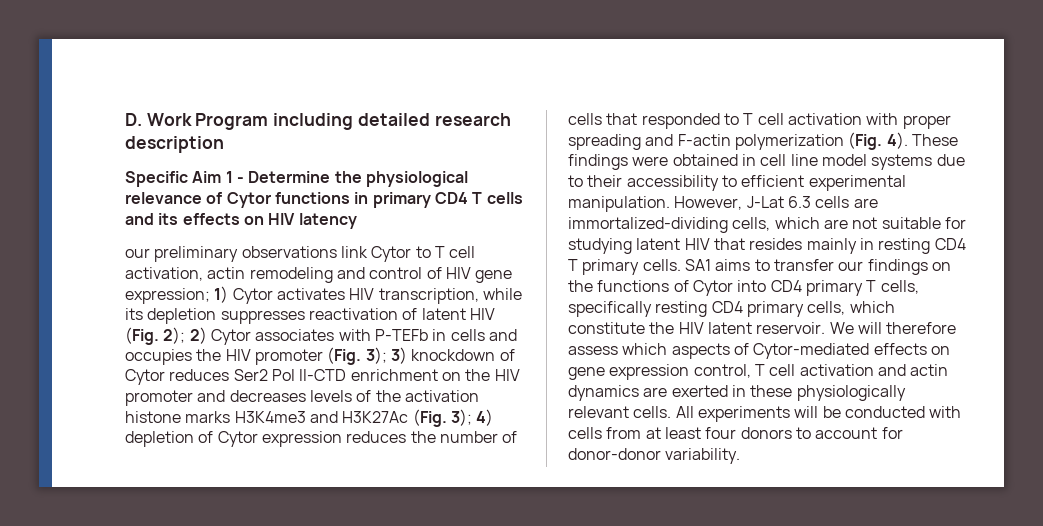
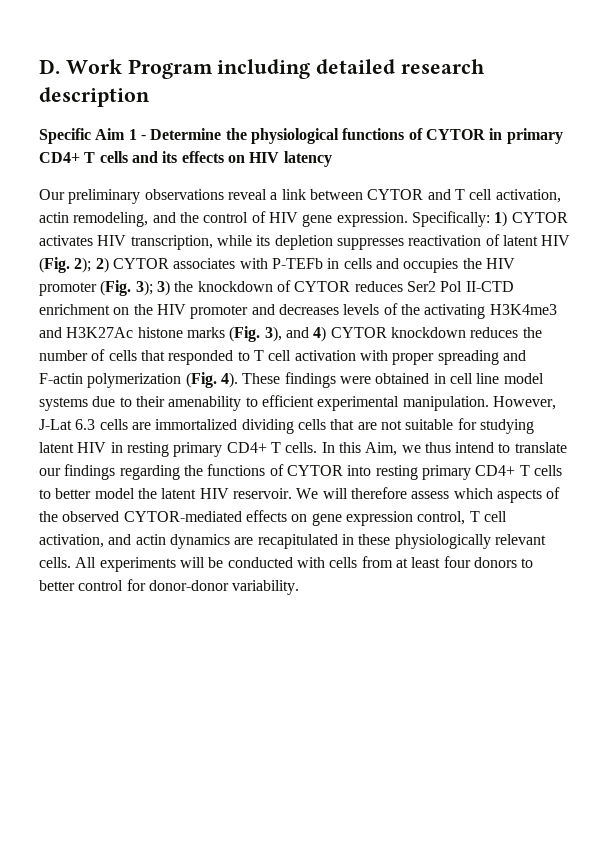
- Specific Aim 1 - Determine the physiological relevance of Cytor functions in primary CD4 T cells and its effects on HIV latency
+ Specific Aim 1 - Determine the physiological functions of CYTOR in primary CD4+ T cells and its effects on HIV latency
- our preliminary observations link Cytor to T cell activation, actin remodeling and control of HIV gene expression; 1) Cytor activates HIV transcription, while its depletion suppresses reactivation of latent HIV (Fig. 2);
+ Our preliminary observations reveal a link between CYTOR and T cell activation, actin remodeling, and the control of HIV gene expression. Specifically: 1) CYTOR activates HIV transcription, while its depletion suppresses reactivation of latent HIV (Fig. 2);
- 2) Cytor associates with P-TEFb in cells and occupies the HIV promoter (Fig. 3);
+ 2) CYTOR associates with P-TEFb in cells and occupies the HIV promoter (Fig. 3);
- 3) knockdown of Cytor reduces Ser2 Pol II-CTD enrichment on the HIV promoter and decreases levels of the activation histone marks H3K4me3 and H3K27Ac (Fig. 3); 4) depletion of Cytor expression reduces the number of cells that responded to T cell activation with proper spreading and F-actin polymerization (Fig. 4).
+ 3) the knockdown of CYTOR reduces Ser2 Pol II-CTD enrichment on the HIV promoter and decreases levels of the activating H3K4me3 and H3K27Ac histone marks (Fig. 3), and 4) CYTOR knockdown reduces the number of cells that responded to T cell activation with proper spreading and F-actin polymerization (Fig. 4).
- These findings were obtained in cell line model systems due to their accessibility to efficient experimental manipulation.
+ These findings were obtained in cell line model systems due to their amenability to efficient experimental manipulation.
- However, J-Lat 6.3 cells are immortalized-dividing cells, which are not suitable for studying latent HIV that resides mainly in resting CD4 T primary cells. SA1 aims to transfer our findings on the functions of Cytor into CD4 primary T cells, specifically resting CD4 primary cells, which constitute the HIV latent reservoir.
+ However, J-Lat 6.3 cells are immortalized dividing cells that are not suitable for studying latent HIV in resting primary CD4+ T cells. In this Aim, we thus intend to translate our findings regarding the functions of CYTOR into resting primary CD4+ T cells to better model the latent HIV reservoir.
- We will therefore assess which aspects of Cytor-mediated effects on gene expression control, T cell activation and actin dynamics are exerted in these physiologically relevant cells.
+ We will therefore assess which aspects of the observed CYTOR-mediated effects on gene expression control, T cell activation, and actin dynamics are recapitulated in these physiologically relevant cells.
- All experiments will be conducted with cells from at least four donors to account for donor-donor variability.
+ All experiments will be conducted with cells from at least four donors to better control for donor-donor variability.

